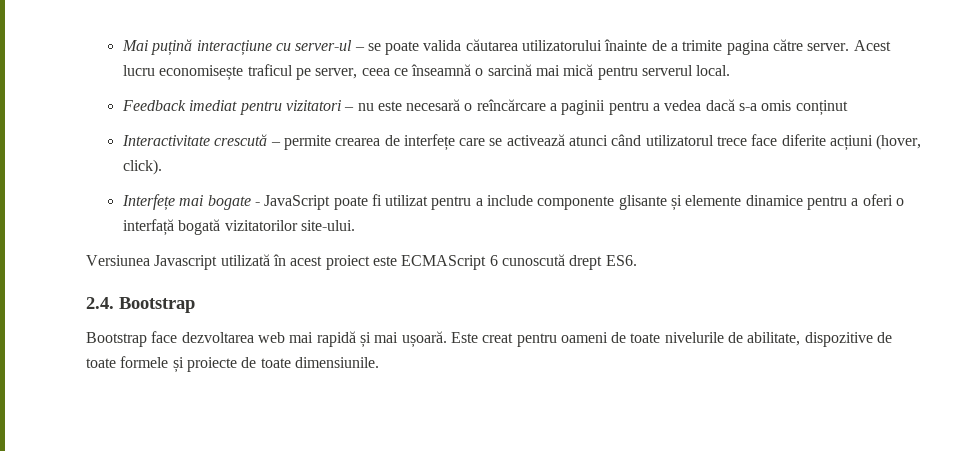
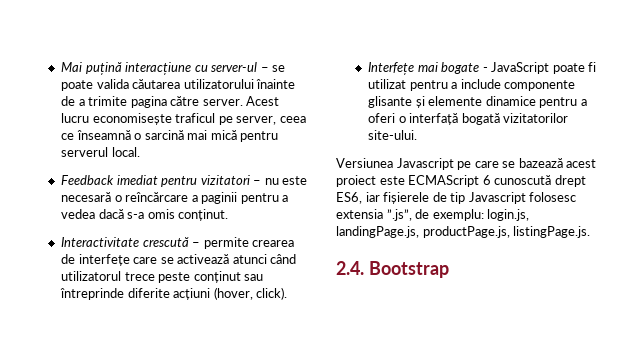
- Feedback imediat pentru vizitatori – nu este necesară o reîncărcare a paginii pentru a vedea dacă s-a omis conținut
+ Feedback imediat pentru vizitatori – nu este necesară o reîncărcare a paginii pentru a vedea dacă s-a omis conținut.
- Interactivitate crescută – permite crearea de interfețe care se activează atunci când utilizatorul trece face diferite acțiuni (hover, click).
+ Interactivitate crescută – permite crearea de interfețe care se activează atunci când utilizatorul trece peste conținut sau întreprinde diferite acțiuni (hover, click).
- Versiunea Javascript utilizată în acest proiect este ECMAScript 6 cunoscută drept ES6.
+ Versiunea Javascript pe care se bazează acest proiect este ECMAScript 6 cunoscută drept ES6, iar fișierele de tip Javascript folosesc extensia ”.js”, de exemplu: login.js, landingPage.js, productPage.js, listingPage.js.
  2.4. Bootstrap
- Bootstrap face dezvoltarea web mai rapidă și mai ușoară. Este creat pentru oameni de toate nivelurile de abilitate, dispozitive de toate formele și proiecte de toate dimensiunile.

